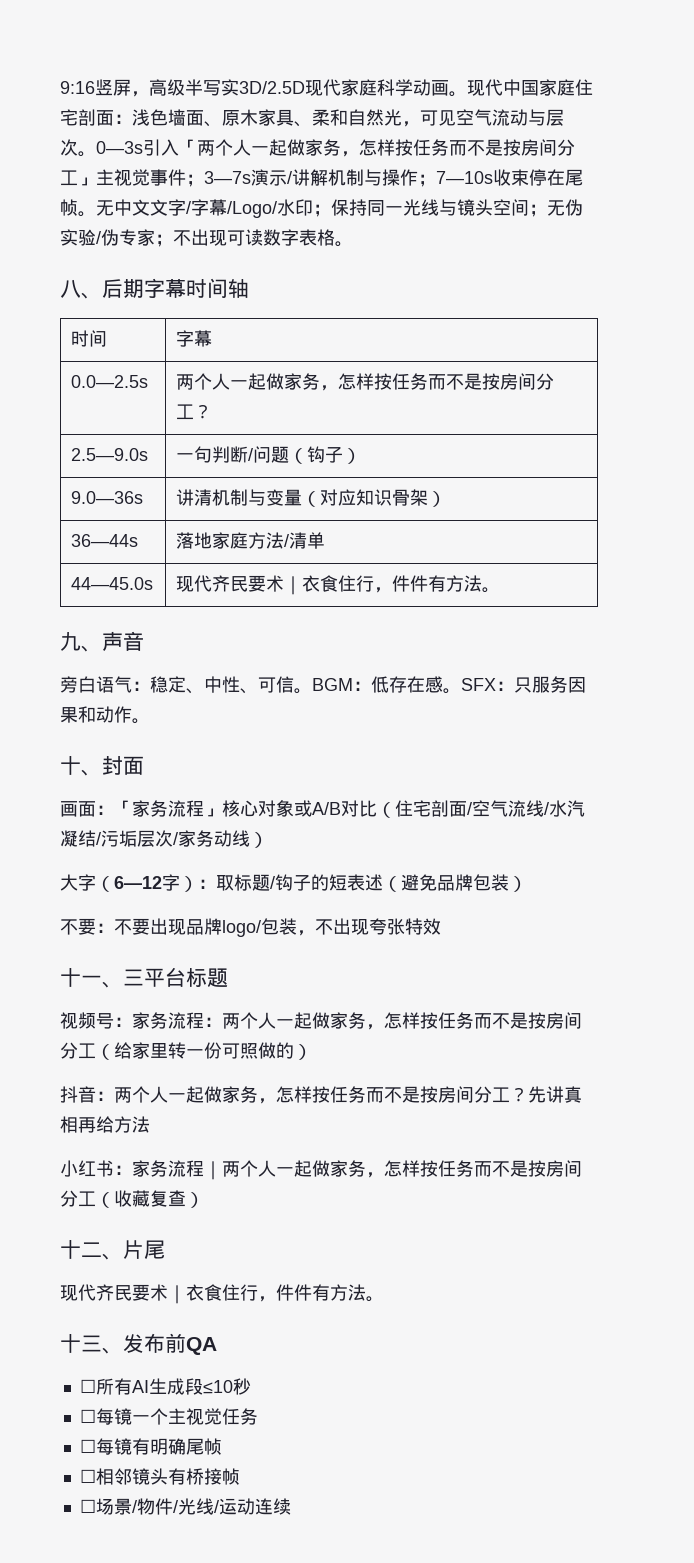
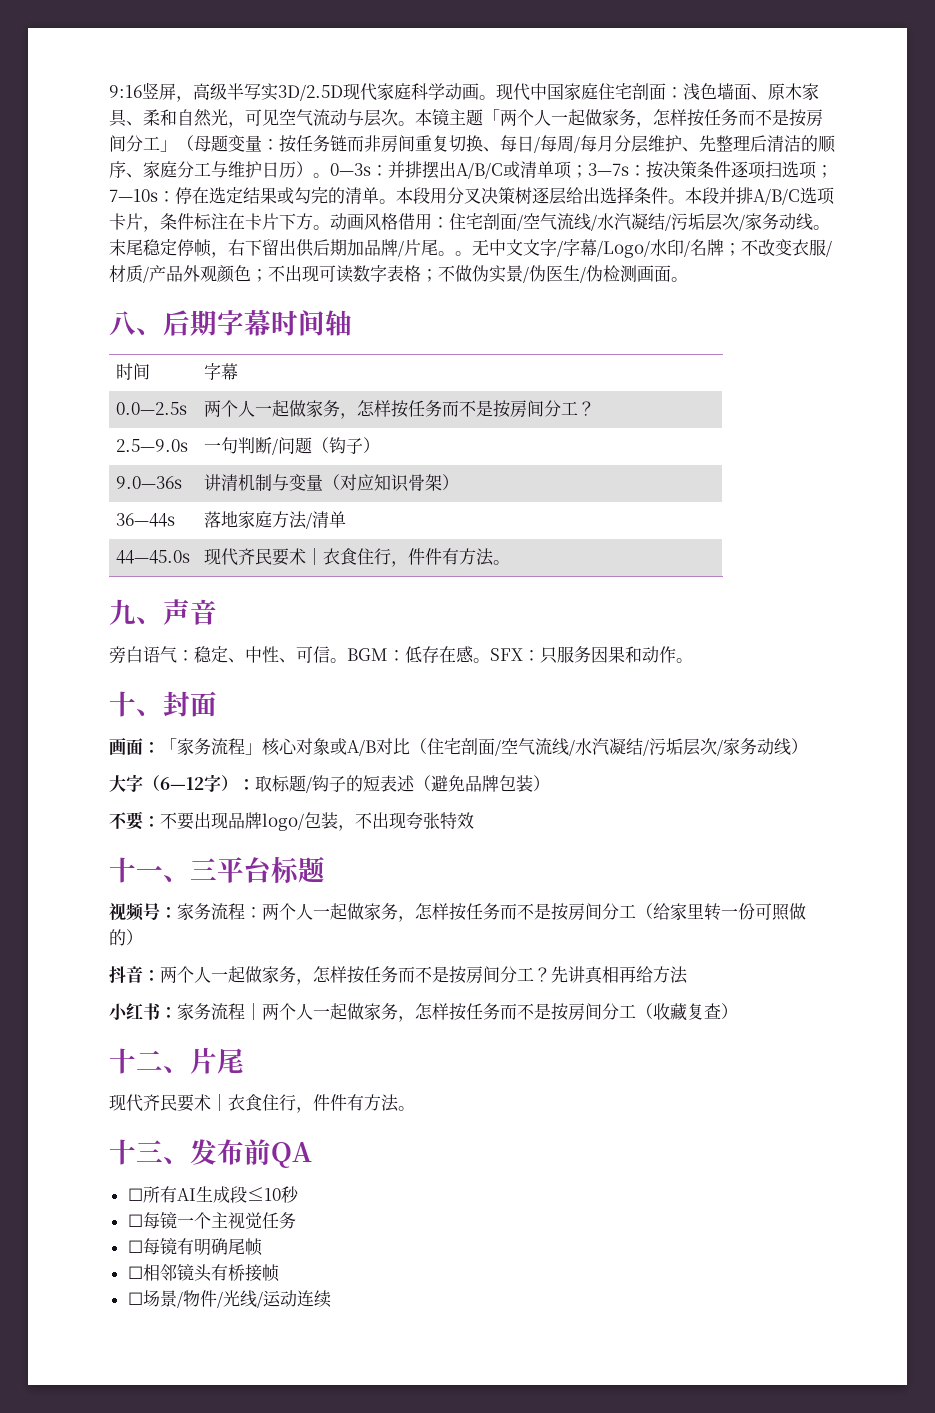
- 0—3s引入「两个人一起做家务，怎样按任务而不是按房间分工」主视觉事件；3—7s演示/讲解机制与操作；7—10s收束停在尾帧。
+ 本镜主题「两个人一起做家务，怎样按任务而不是按房间分工」（母题变量：按任务链而非房间重复切换、每日/每周/每月分层维护、先整理后清洁的顺序、家庭分工与维护日历）。0—3s：并排摆出A/B/C或清单项；3—7s：按决策条件逐项扫选项；7—10s：停在选定结果或勾完的清单。本段用分叉决策树逐层给出选择条件。本段并排A/B/C选项卡片，条件标注在卡片下方。动画风格借用：住宅剖面/空气流线/水汽凝结/污垢层次/家务动线。末尾稳定停帧，右下留出供后期加品牌/片尾。。
- 无中文文字/字幕/Logo/水印；保持同一光线与镜头空间；无伪实验/伪专家；不出现可读数字表格。
+ 无中文文字/字幕/Logo/水印/名牌；不改变衣服/材质/产品外观颜色；不出现可读数字表格；不做伪实景/伪医生/伪检测画面。

